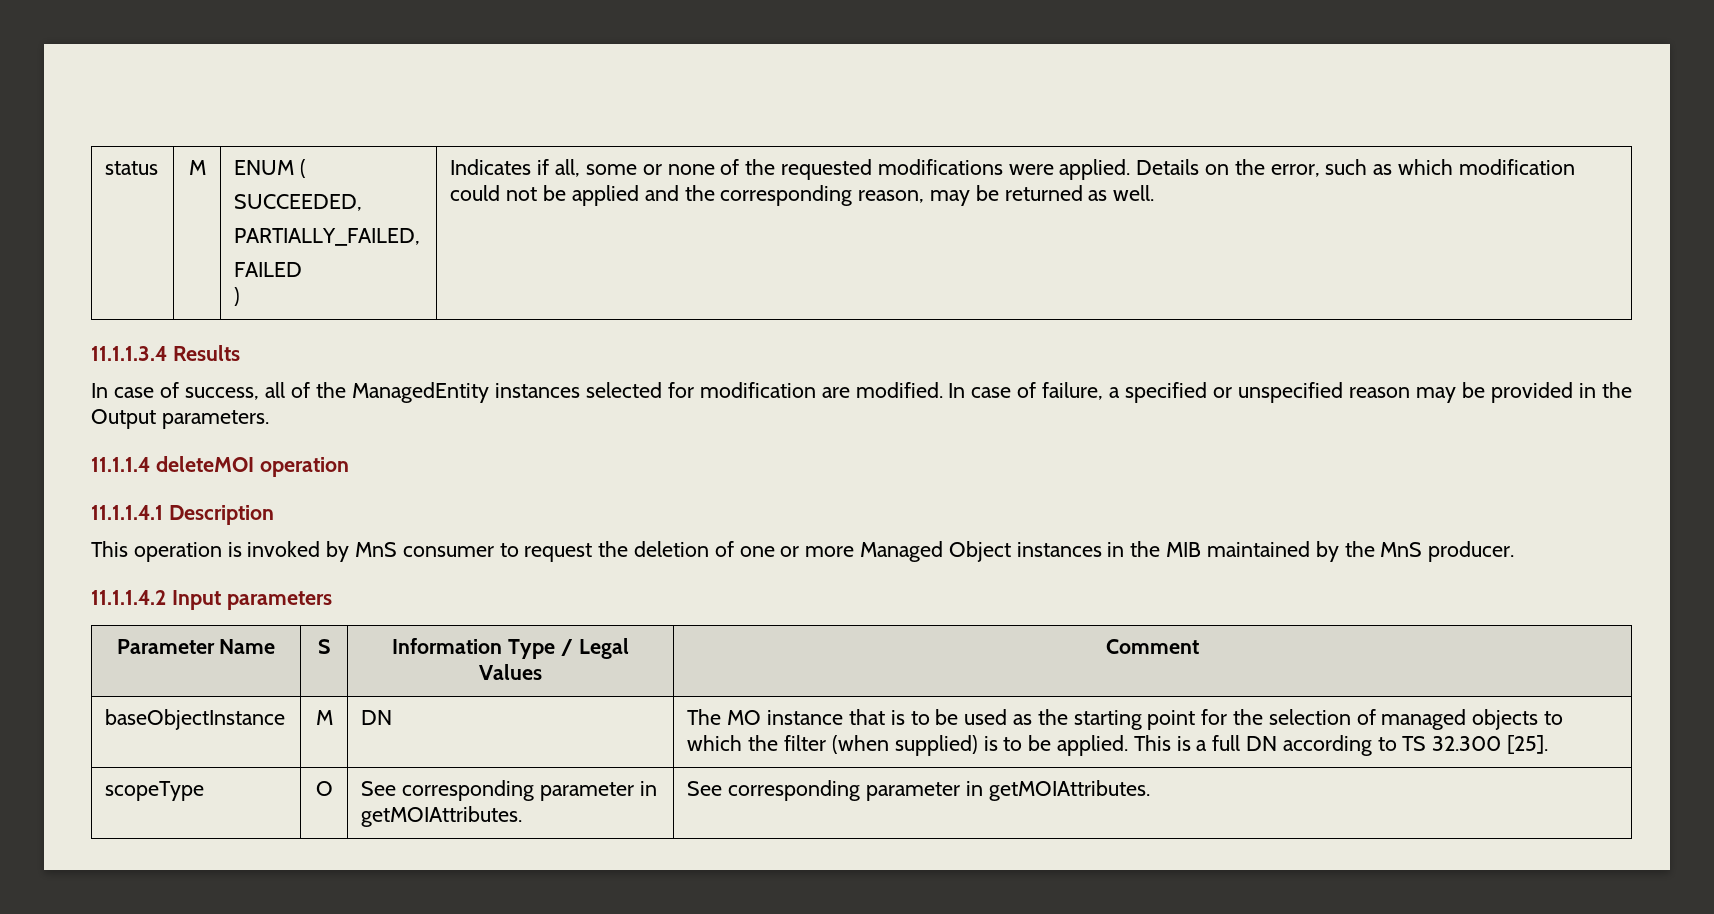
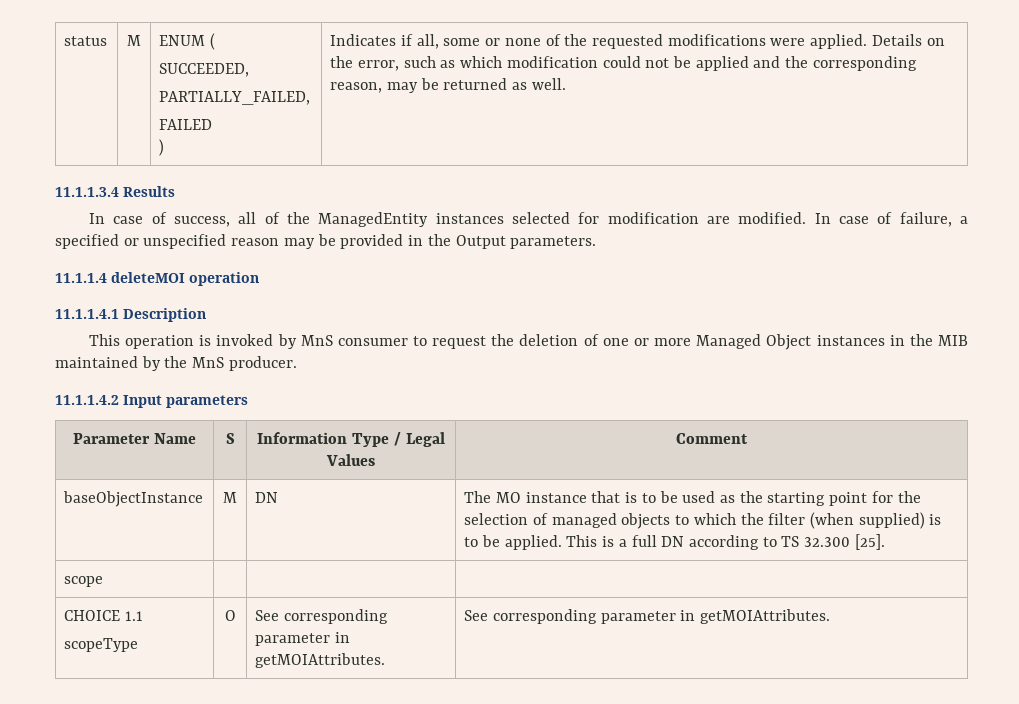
+ scope | | |
+ CHOICE 1.1

